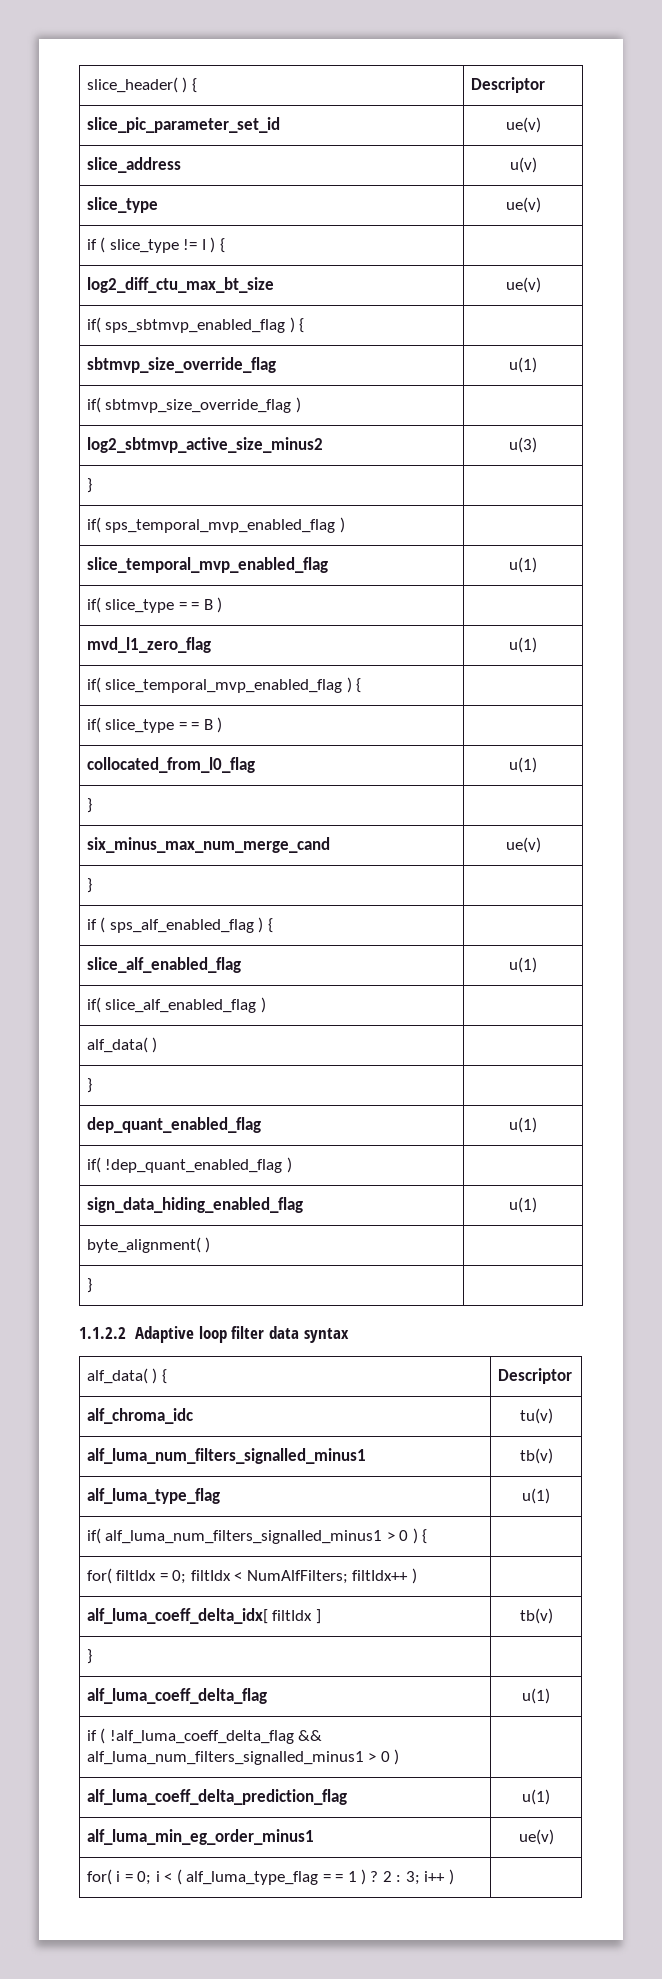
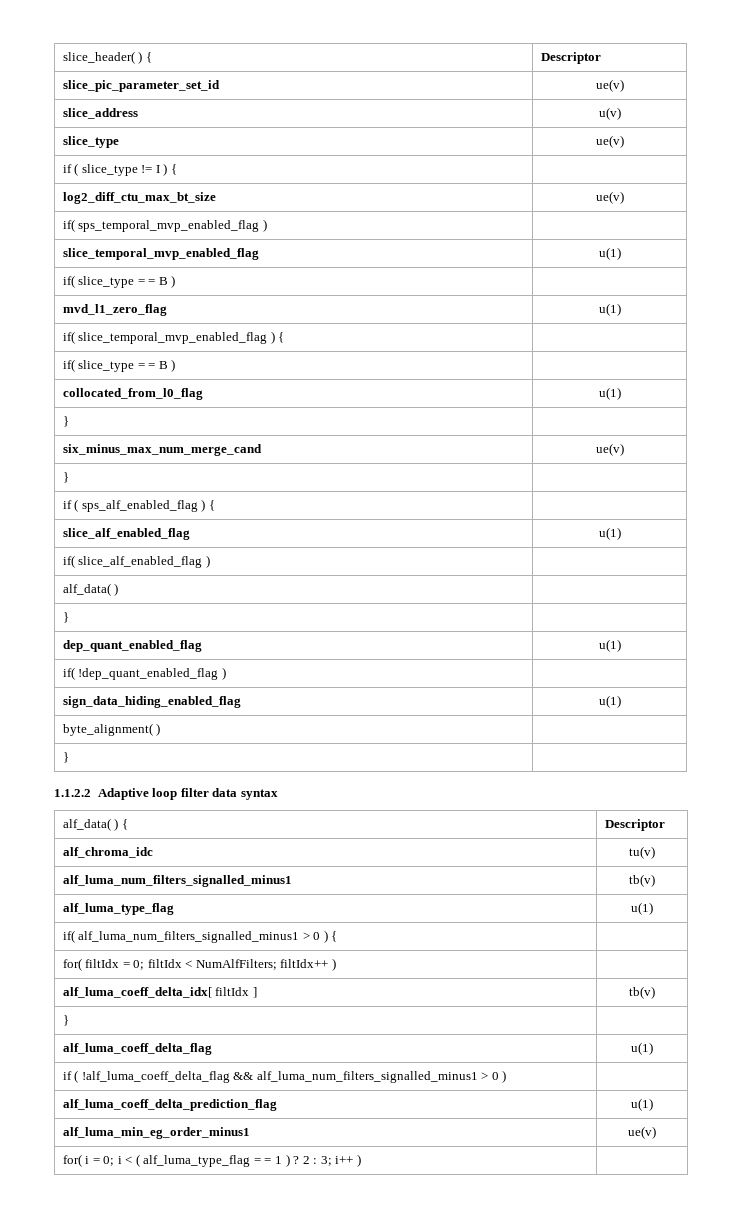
- if( sps_sbtmvp_enabled_flag ) { |
- sbtmvp_size_override_flag | u(1)
- if( sbtmvp_size_override_flag ) |
- log2_sbtmvp_active_size_minus2 | u(3)
- } |

